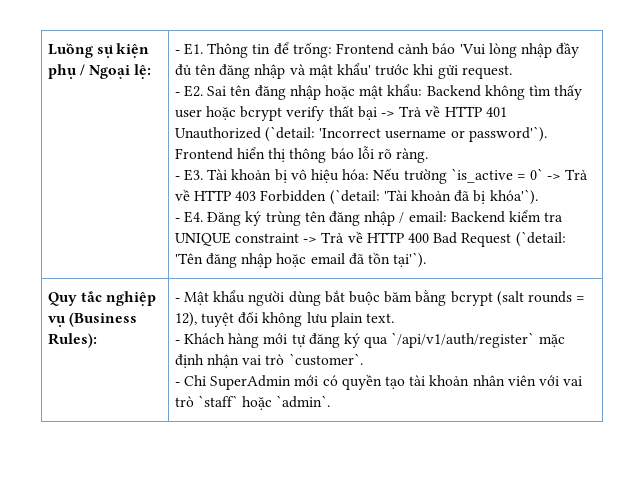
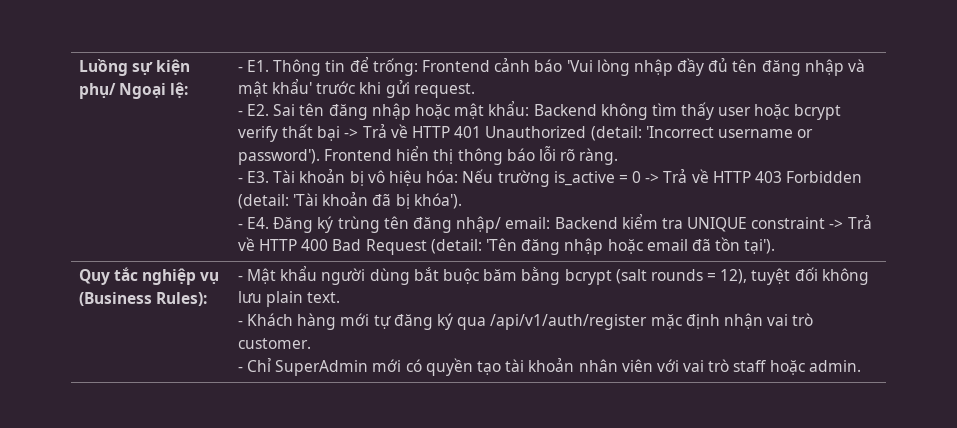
- Luồng sự kiện phụ / Ngoại lệ:
+ Luồng sự kiện phụ/ Ngoại lệ:
- - E2. Sai tên đăng nhập hoặc mật khẩu: Backend không tìm thấy user hoặc bcrypt verify thất bại -> Trả về HTTP 401 Unauthorized (`detail: 'Incorrect username or password'`).
+ - E2. Sai tên đăng nhập hoặc mật khẩu: Backend không tìm thấy user hoặc bcrypt verify thất bại -> Trả về HTTP 401 Unauthorized (detail: 'Incorrect username or password').
- - E3. Tài khoản bị vô hiệu hóa: Nếu trường `is_active = 0` -> Trả về HTTP 403 Forbidden (`detail: 'Tài khoản đã bị khóa'`).
+ - E3. Tài khoản bị vô hiệu hóa: Nếu trường is_active = 0 -> Trả về HTTP 403 Forbidden (detail: 'Tài khoản đã bị khóa').
- - E4. Đăng ký trùng tên đăng nhập / email: Backend kiểm tra UNIQUE constraint -> Trả về HTTP 400 Bad Request (`detail: 'Tên đăng nhập hoặc email đã tồn tại'`).
+ - E4. Đăng ký trùng tên đăng nhập/ email: Backend kiểm tra UNIQUE constraint -> Trả về HTTP 400 Bad Request (detail: 'Tên đăng nhập hoặc email đã tồn tại').
- - Khách hàng mới tự đăng ký qua `/api/v1/auth/register` mặc định nhận vai trò `customer`.
+ - Khách hàng mới tự đăng ký qua /api/v1/auth/register mặc định nhận vai trò customer.
- - Chỉ SuperAdmin mới có quyền tạo tài khoản nhân viên với vai trò `staff` hoặc `admin`.
+ - Chỉ SuperAdmin mới có quyền tạo tài khoản nhân viên với vai trò staff hoặc admin.

